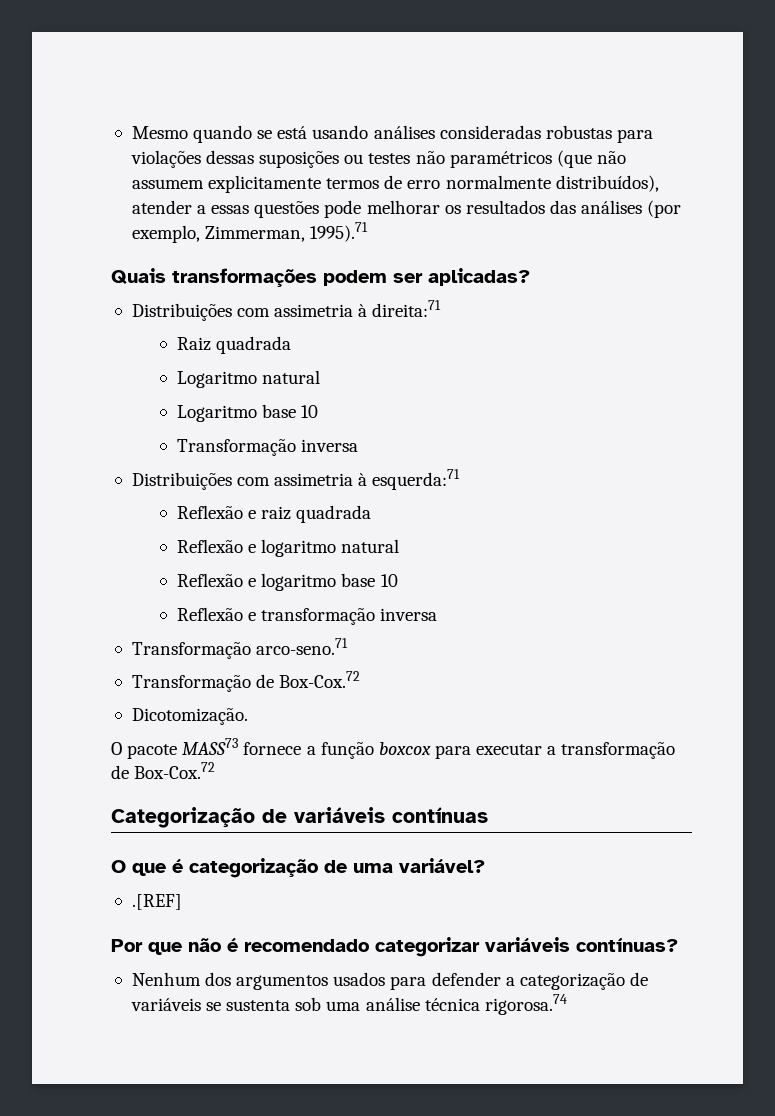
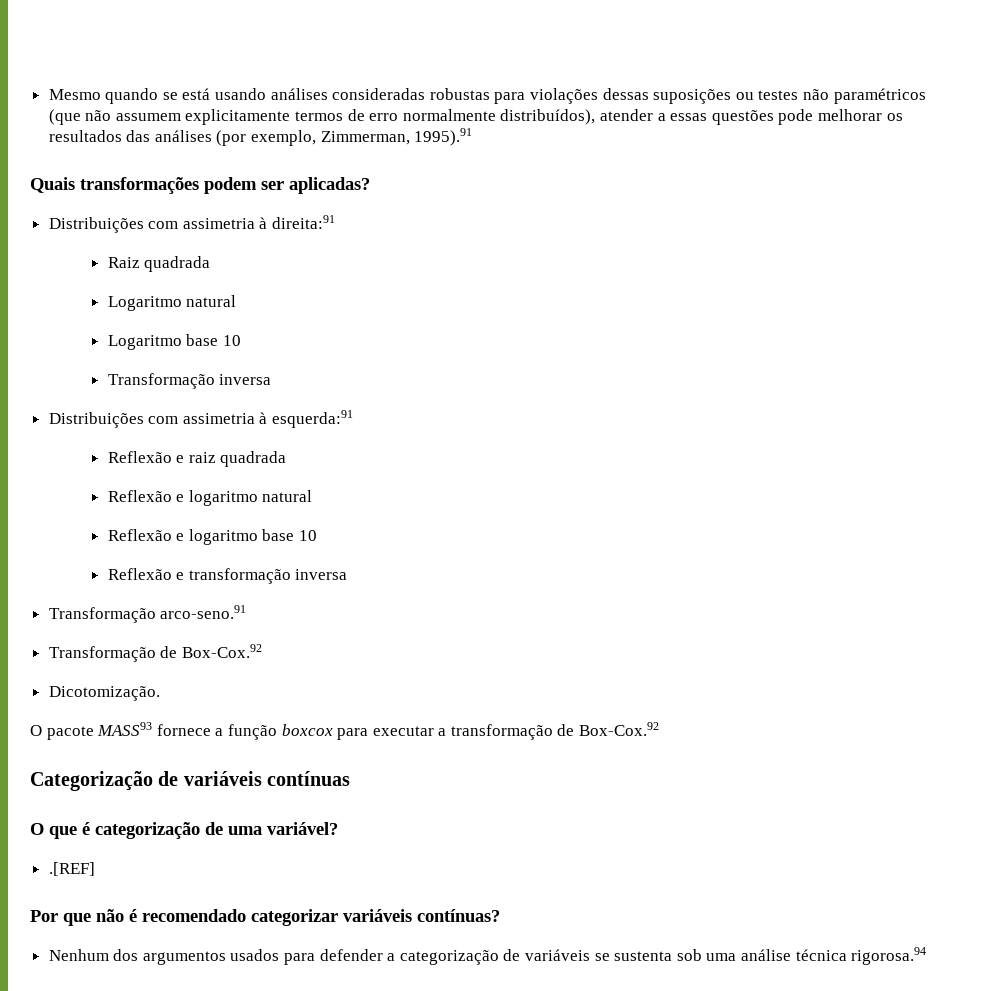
- Mesmo quando se está usando análises consideradas robustas para violações dessas suposições ou testes não paramétricos (que não assumem explicitamente termos de erro normalmente distribuídos), atender a essas questões pode melhorar os resultados das análises (por exemplo, Zimmerman, 1995).71
+ Mesmo quando se está usando análises consideradas robustas para violações dessas suposições ou testes não paramétricos (que não assumem explicitamente termos de erro normalmente distribuídos), atender a essas questões pode melhorar os resultados das análises (por exemplo, Zimmerman, 1995).91
- Distribuições com assimetria à direita:71
+ Distribuições com assimetria à direita:91
- Distribuições com assimetria à esquerda:71
+ Distribuições com assimetria à esquerda:91
- Transformação arco-seno.71
+ Transformação arco-seno.91
- Transformação de Box-Cox.72
+ Transformação de Box-Cox.92
- O pacote MASS73 fornece a função boxcox para executar a transformação de Box-Cox.72
+ O pacote MASS93 fornece a função boxcox para executar a transformação de Box-Cox.92
- Nenhum dos argumentos usados para defender a categorização de variáveis se sustenta sob uma análise técnica rigorosa.74
+ Nenhum dos argumentos usados para defender a categorização de variáveis se sustenta sob uma análise técnica rigorosa.94

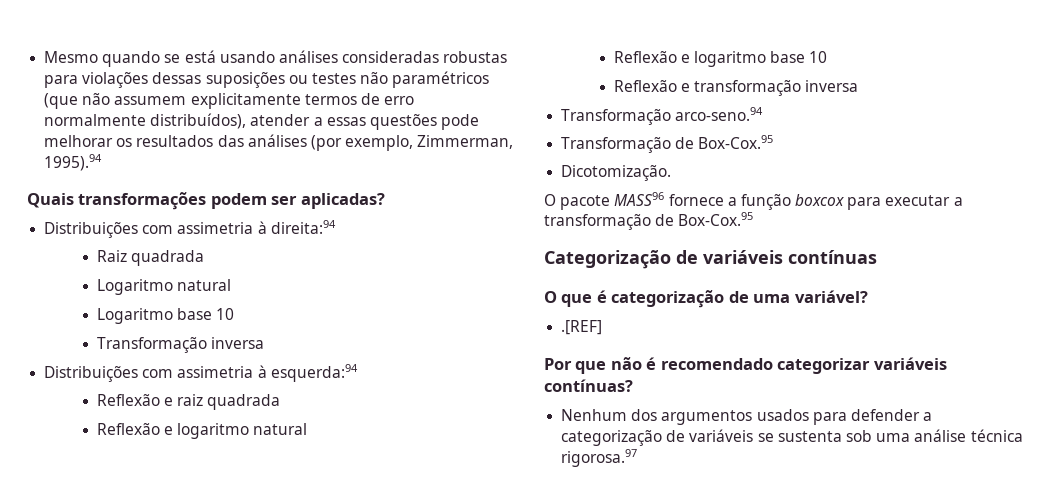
- Mesmo quando se está usando análises consideradas robustas para violações dessas suposições ou testes não paramétricos (que não assumem explicitamente termos de erro normalmente distribuídos), atender a essas questões pode melhorar os resultados das análises (por exemplo, Zimmerman, 1995).91
+ Mesmo quando se está usando análises consideradas robustas para violações dessas suposições ou testes não paramétricos (que não assumem explicitamente termos de erro normalmente distribuídos), atender a essas questões pode melhorar os resultados das análises (por exemplo, Zimmerman, 1995).94
- Distribuições com assimetria à direita:91
+ Distribuições com assimetria à direita:94
- Distribuições com assimetria à esquerda:91
+ Distribuições com assimetria à esquerda:94
- Transformação arco-seno.91
+ Transformação arco-seno.94
- Transformação de Box-Cox.92
+ Transformação de Box-Cox.95
- O pacote MASS93 fornece a função boxcox para executar a transformação de Box-Cox.92
+ O pacote MASS96 fornece a função boxcox para executar a transformação de Box-Cox.95
- Nenhum dos argumentos usados para defender a categorização de variáveis se sustenta sob uma análise técnica rigorosa.94
+ Nenhum dos argumentos usados para defender a categorização de variáveis se sustenta sob uma análise técnica rigorosa.97

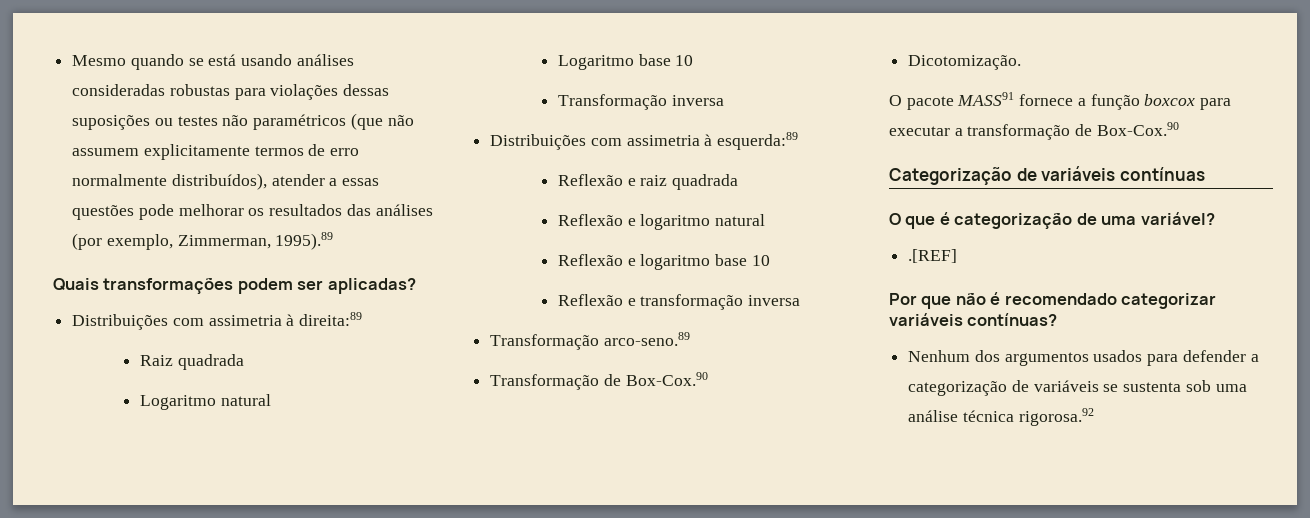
- Mesmo quando se está usando análises consideradas robustas para violações dessas suposições ou testes não paramétricos (que não assumem explicitamente termos de erro normalmente distribuídos), atender a essas questões pode melhorar os resultados das análises (por exemplo, Zimmerman, 1995).94
+ Mesmo quando se está usando análises consideradas robustas para violações dessas suposições ou testes não paramétricos (que não assumem explicitamente termos de erro normalmente distribuídos), atender a essas questões pode melhorar os resultados das análises (por exemplo, Zimmerman, 1995).89
- Distribuições com assimetria à direita:94
+ Distribuições com assimetria à direita:89
- Distribuições com assimetria à esquerda:94
+ Distribuições com assimetria à esquerda:89
- Transformação arco-seno.94
+ Transformação arco-seno.89
- Transformação de Box-Cox.95
+ Transformação de Box-Cox.90
- O pacote MASS96 fornece a função boxcox para executar a transformação de Box-Cox.95
+ O pacote MASS91 fornece a função boxcox para executar a transformação de Box-Cox.90
- Nenhum dos argumentos usados para defender a categorização de variáveis se sustenta sob uma análise técnica rigorosa.97
+ Nenhum dos argumentos usados para defender a categorização de variáveis se sustenta sob uma análise técnica rigorosa.92

